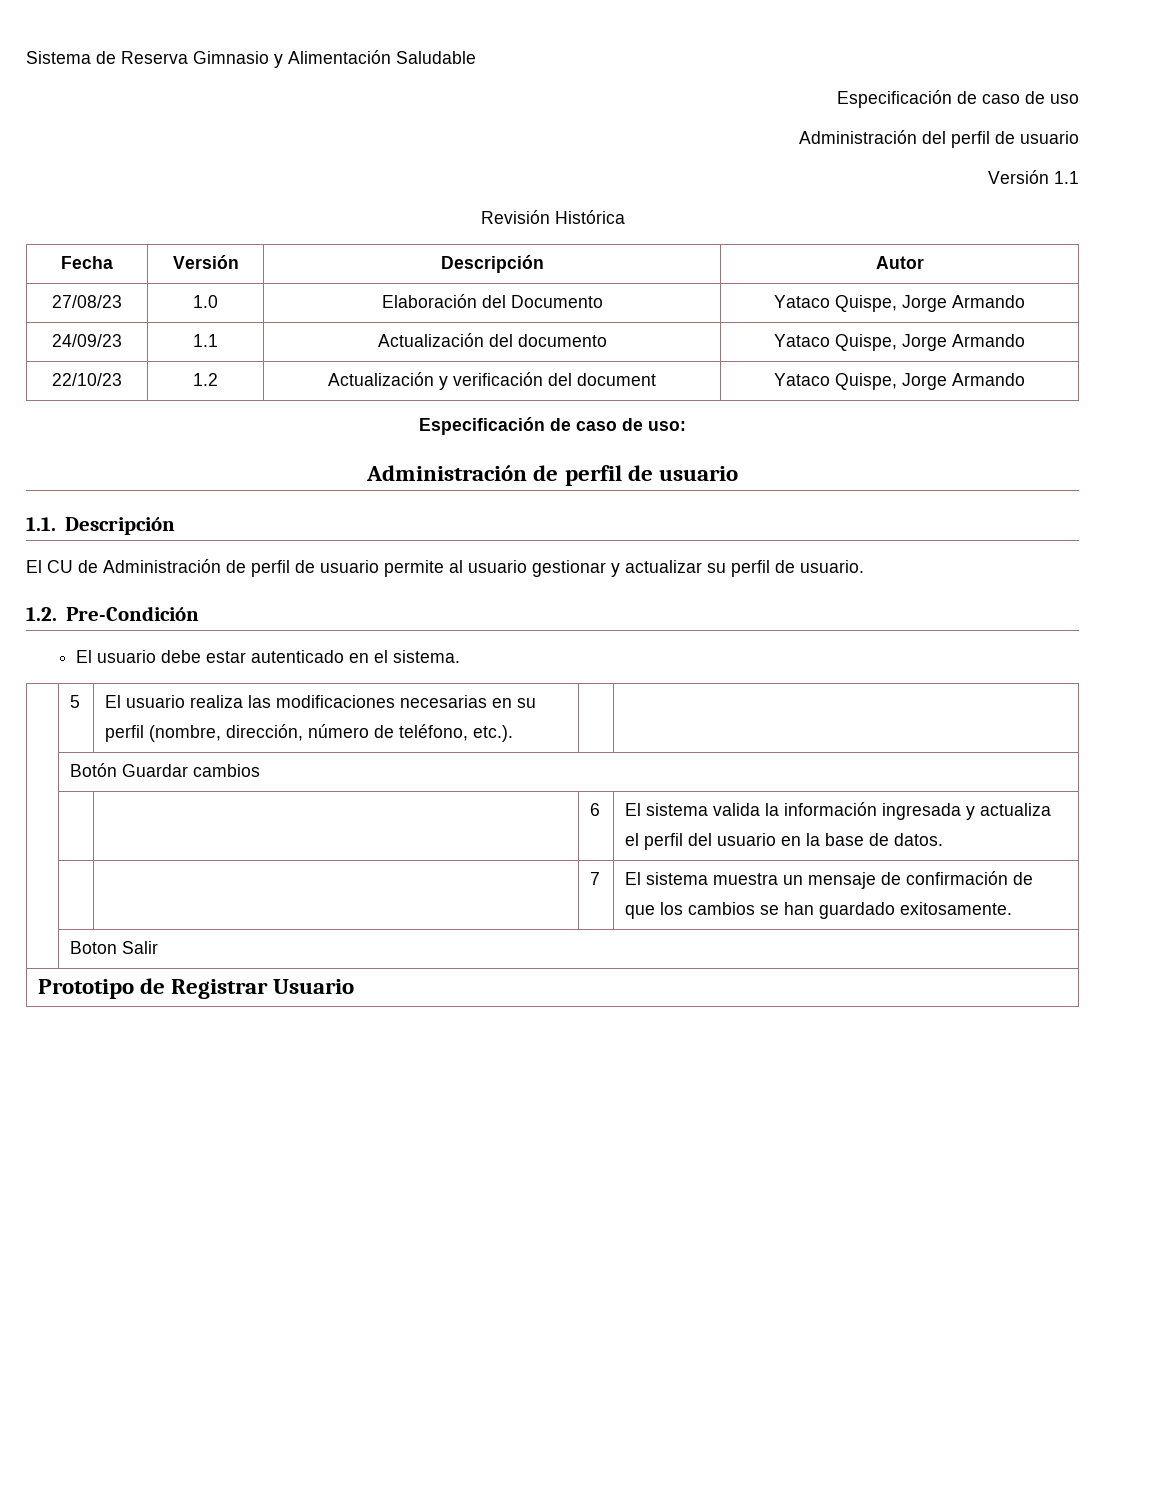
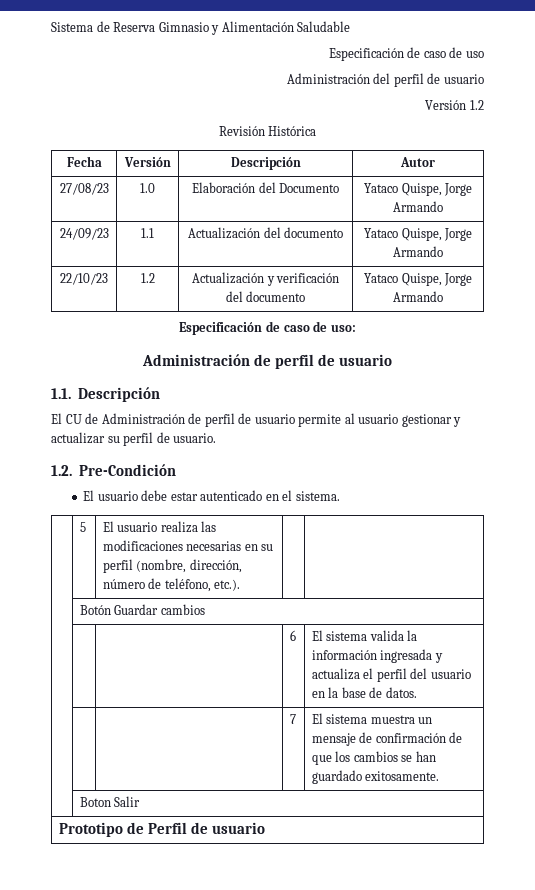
- Versión 1.1
+ Versión 1.2
- 22/10/23 | 1.2 | Actualización y verificación del document | Yataco Quispe, Jorge Armando
+ 22/10/23 | 1.2 | Actualización y verificación del documento | Yataco Quispe, Jorge Armando
- Prototipo de Registrar Usuario
+ Prototipo de Perfil de usuario

